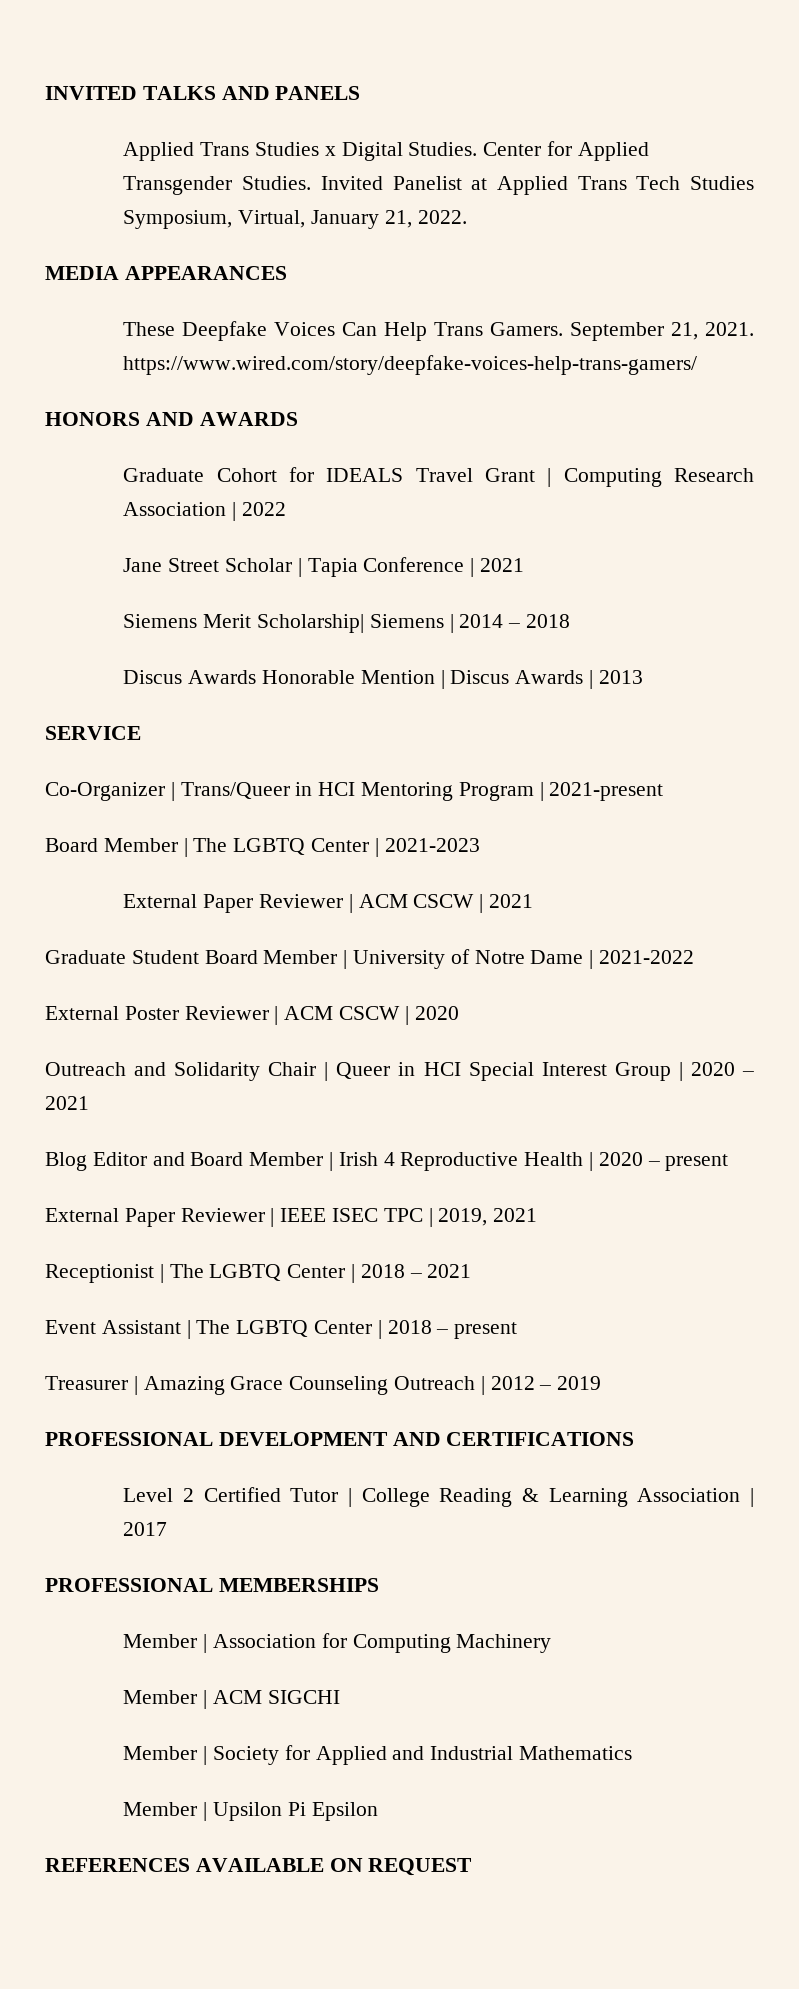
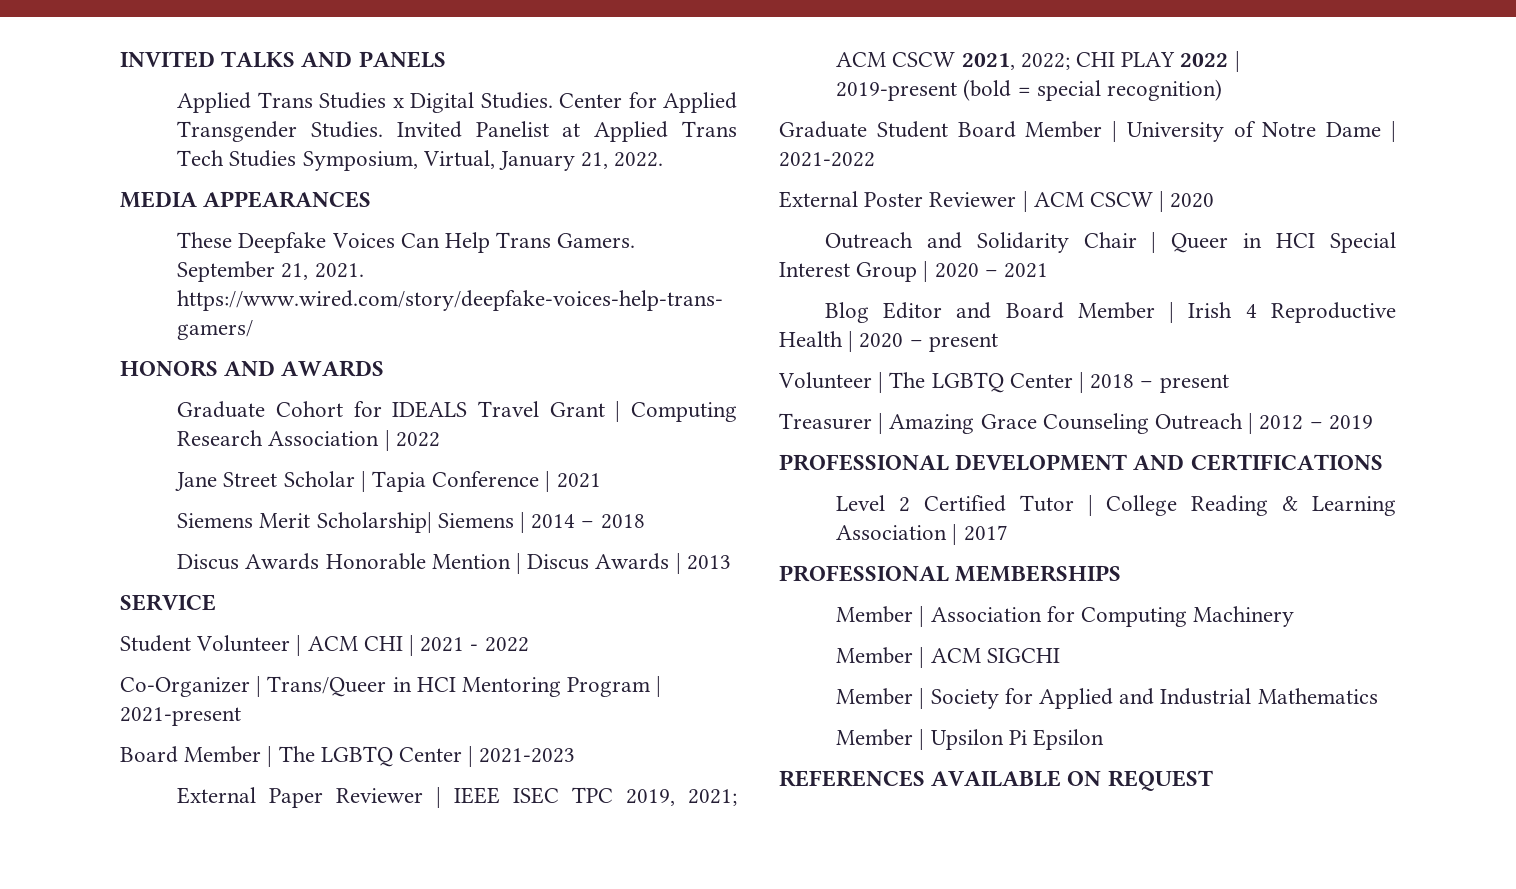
+ Student Volunteer | ACM CHI | 2021 - 2022
- External Paper Reviewer | ACM CSCW | 2021
+ External Paper Reviewer | IEEE ISEC TPC 2019, 2021; ACM CSCW 2021, 2022; CHI PLAY 2022 |
+ 2019-present (bold = special recognition)
- External Paper Reviewer | IEEE ISEC TPC | 2019, 2021
- Receptionist | The LGBTQ Center | 2018 – 2021
- Event Assistant | The LGBTQ Center | 2018 – present
+ Volunteer | The LGBTQ Center | 2018 – present

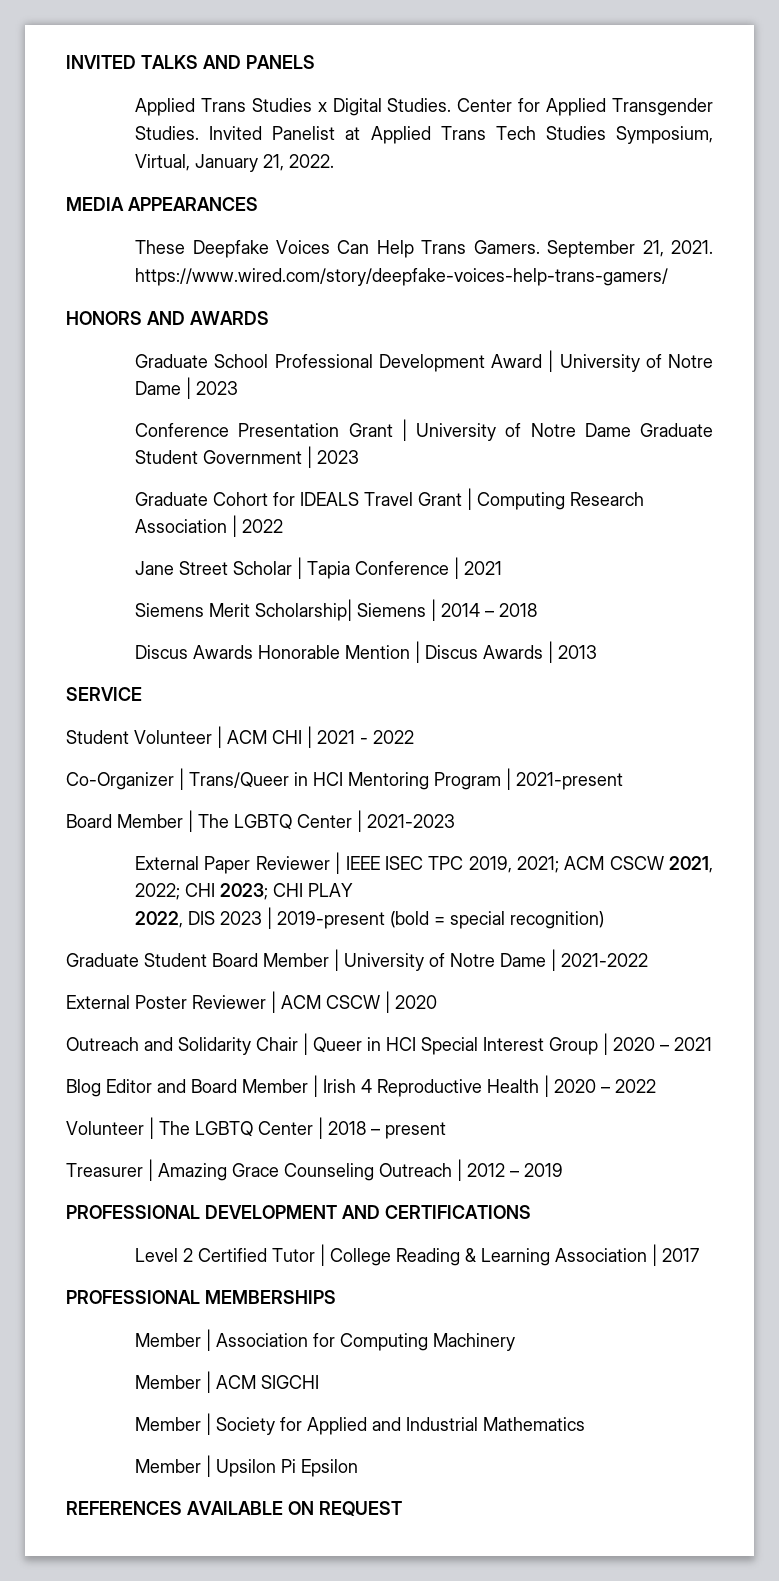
+ Graduate School Professional Development Award | University of Notre Dame | 2023
+ Conference Presentation Grant | University of Notre Dame Graduate Student Government | 2023
- External Paper Reviewer | IEEE ISEC TPC 2019, 2021; ACM CSCW 2021, 2022; CHI PLAY 2022 |
- 2019-present (bold = special recognition)
+ External Paper Reviewer | IEEE ISEC TPC 2019, 2021; ACM CSCW 2021, 2022; CHI 2023; CHI PLAY
+ 2022, DIS 2023 | 2019-present (bold = special recognition)
- Blog Editor and Board Member | Irish 4 Reproductive Health | 2020 – present
+ Blog Editor and Board Member | Irish 4 Reproductive Health | 2020 – 2022

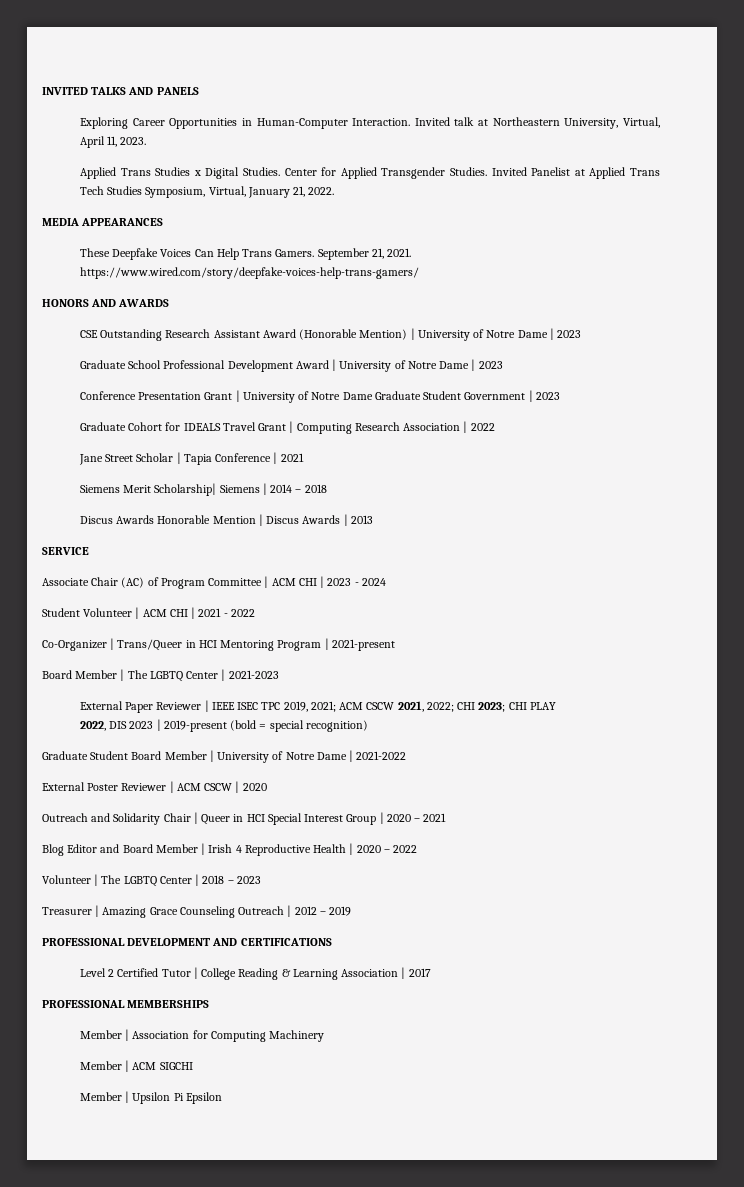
+ Exploring Career Opportunities in Human-Computer Interaction. Invited talk at Northeastern University, Virtual, April 11, 2023.
+ CSE Outstanding Research Assistant Award (Honorable Mention) | University of Notre Dame | 2023
+ Associate Chair (AC) of Program Committee | ACM CHI | 2023 - 2024
- Volunteer | The LGBTQ Center | 2018 – present
+ Volunteer | The LGBTQ Center | 2018 – 2023
- Member | Society for Applied and Industrial Mathematics
- REFERENCES AVAILABLE ON REQUEST

